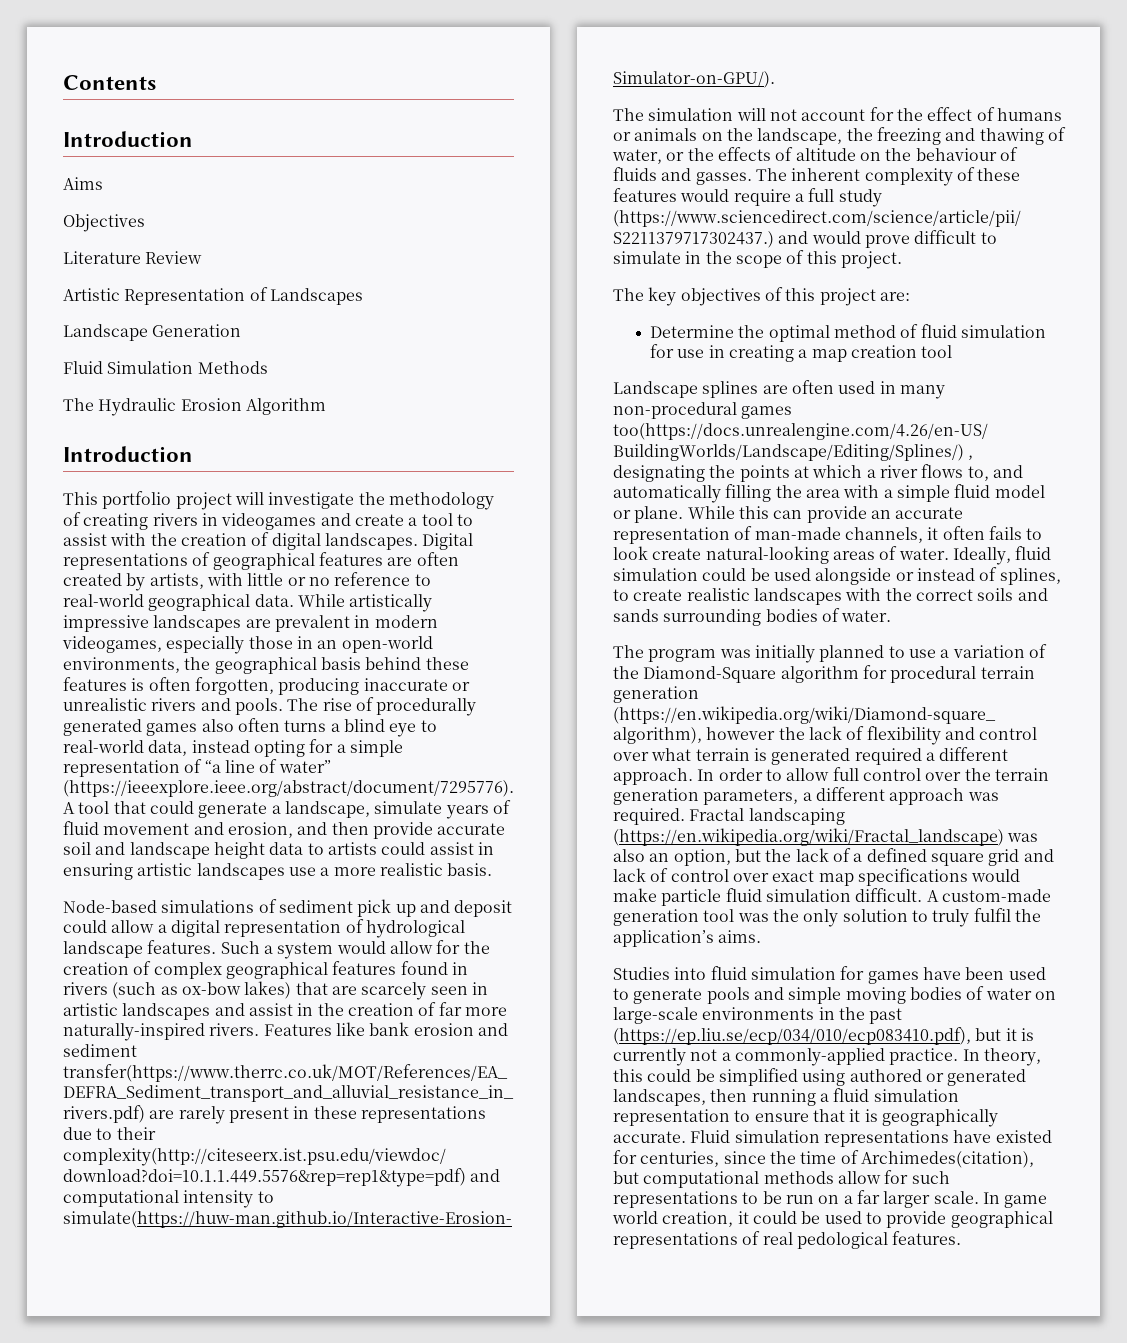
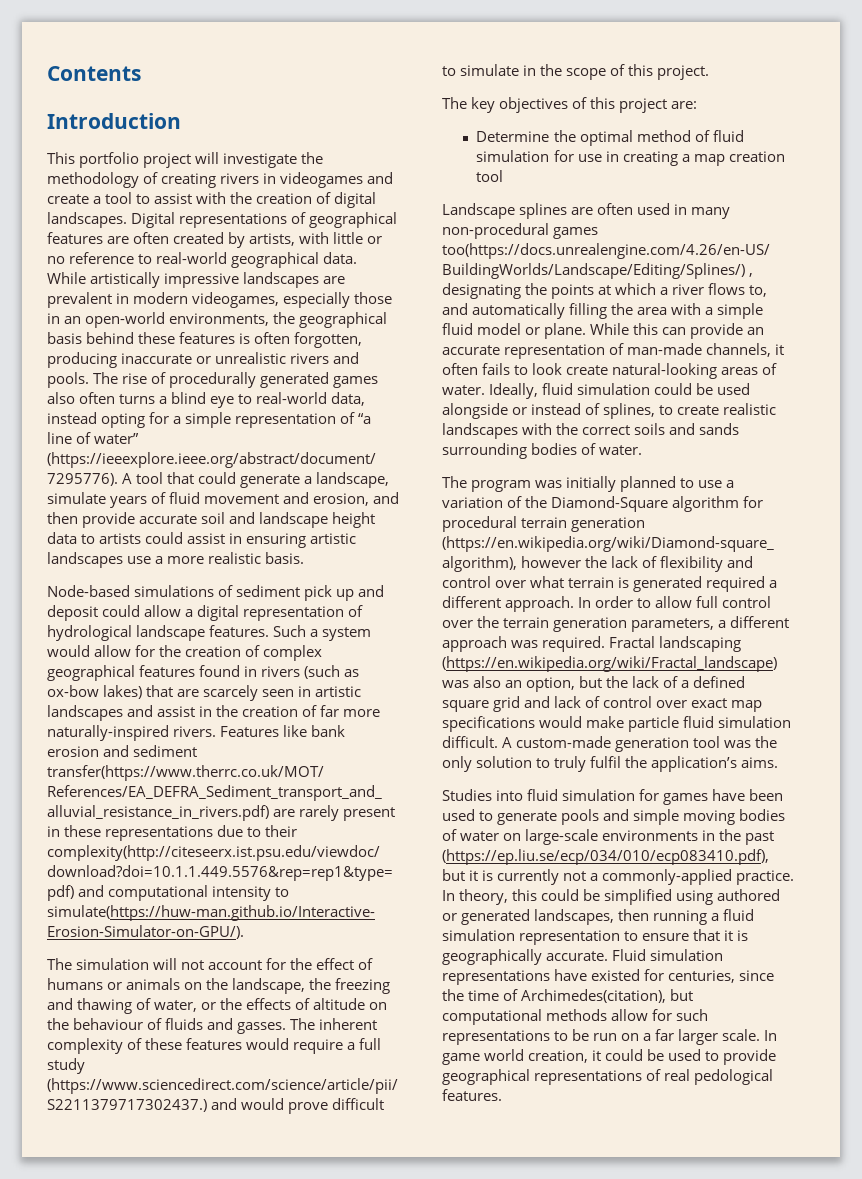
- Aims
- Objectives
- Literature Review
- Artistic Representation of Landscapes
- Landscape Generation
- Fluid Simulation Methods
- The Hydraulic Erosion Algorithm
- Introduction

